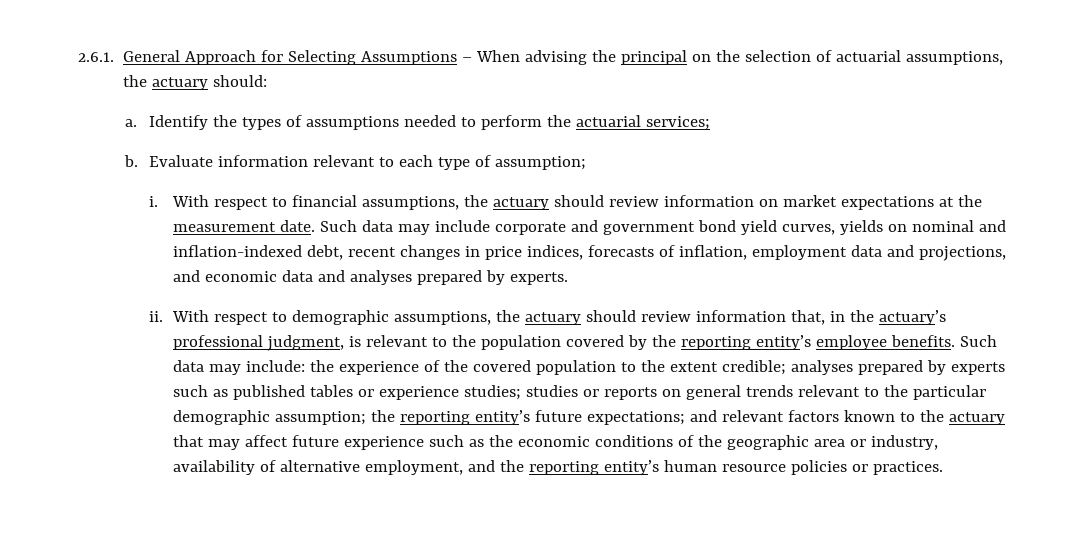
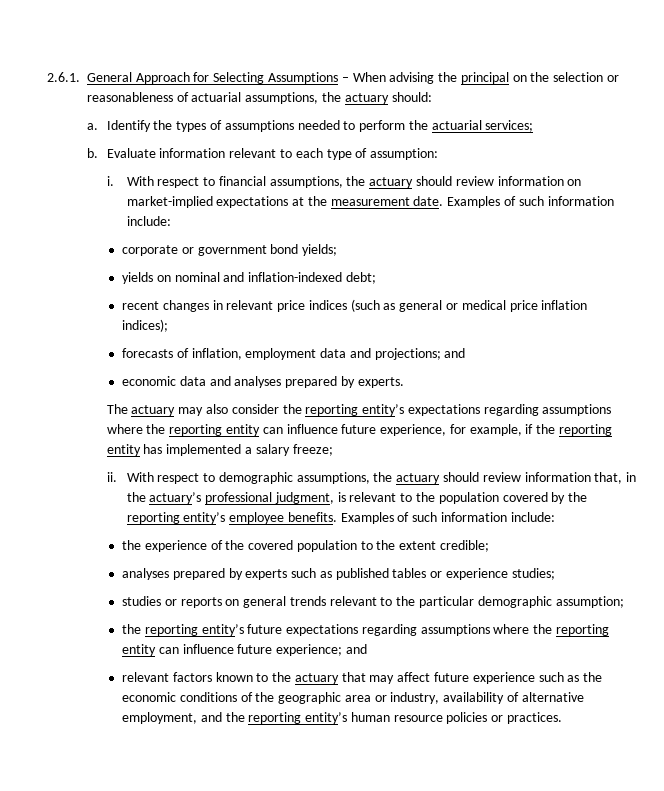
- 2.6.1. General Approach for Selecting Assumptions – When advising the principal on the selection of actuarial assumptions, the actuary should:
+ 2.6.1. General Approach for Selecting Assumptions – When advising the principal on the selection or reasonableness of actuarial assumptions, the actuary should:
- Evaluate information relevant to each type of assumption;
+ Evaluate information relevant to each type of assumption:
- With respect to financial assumptions, the actuary should review information on market expectations at the measurement date. Such data may include corporate and government bond yield curves, yields on nominal and inflation-indexed debt, recent changes in price indices, forecasts of inflation, employment data and projections, and economic data and analyses prepared by experts.
+ With respect to financial assumptions, the actuary should review information on market-implied expectations at the measurement date. Examples of such information include:
+ corporate or government bond yields;
+ yields on nominal and inflation-indexed debt;
+ recent changes in relevant price indices (such as general or medical price inflation indices);
+ forecasts of inflation, employment data and projections; and
+ economic data and analyses prepared by experts.
+ The actuary may also consider the reporting entity’s expectations regarding assumptions where the reporting entity can influence future experience, for example, if the reporting entity has implemented a salary freeze;
- With respect to demographic assumptions, the actuary should review information that, in the actuary’s professional judgment, is relevant to the population covered by the reporting entity’s employee benefits. Such data may include: the experience of the covered population to the extent credible; analyses prepared by experts such as published tables or experience studies; studies or reports on general trends relevant to the particular demographic assumption; the reporting entity’s future expectations; and relevant factors known to the actuary that may affect future experience such as the economic conditions of the geographic area or industry, availability of alternative employment, and the reporting entity’s human resource policies or practices.
+ With respect to demographic assumptions, the actuary should review information that, in the actuary’s professional judgment, is relevant to the population covered by the reporting entity’s employee benefits. Examples of such information include:
+ the experience of the covered population to the extent credible;
+ analyses prepared by experts such as published tables or experience studies;
+ studies or reports on general trends relevant to the particular demographic assumption;
+ the reporting entity’s future expectations regarding assumptions where the reporting entity can influence future experience; and
+ relevant factors known to the actuary that may affect future experience such as the economic conditions of the geographic area or industry, availability of alternative employment, and the reporting entity’s human resource policies or practices.

